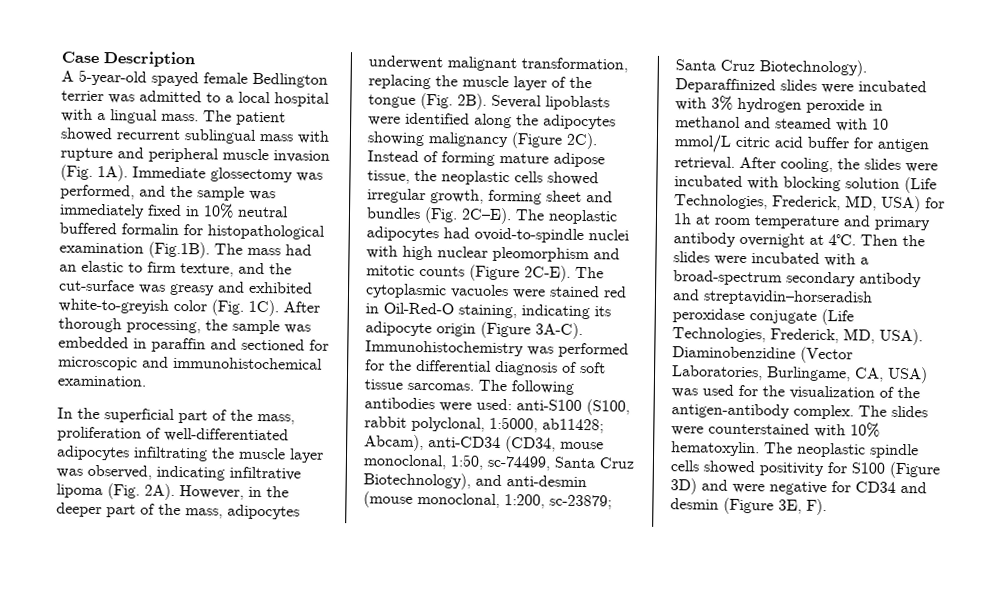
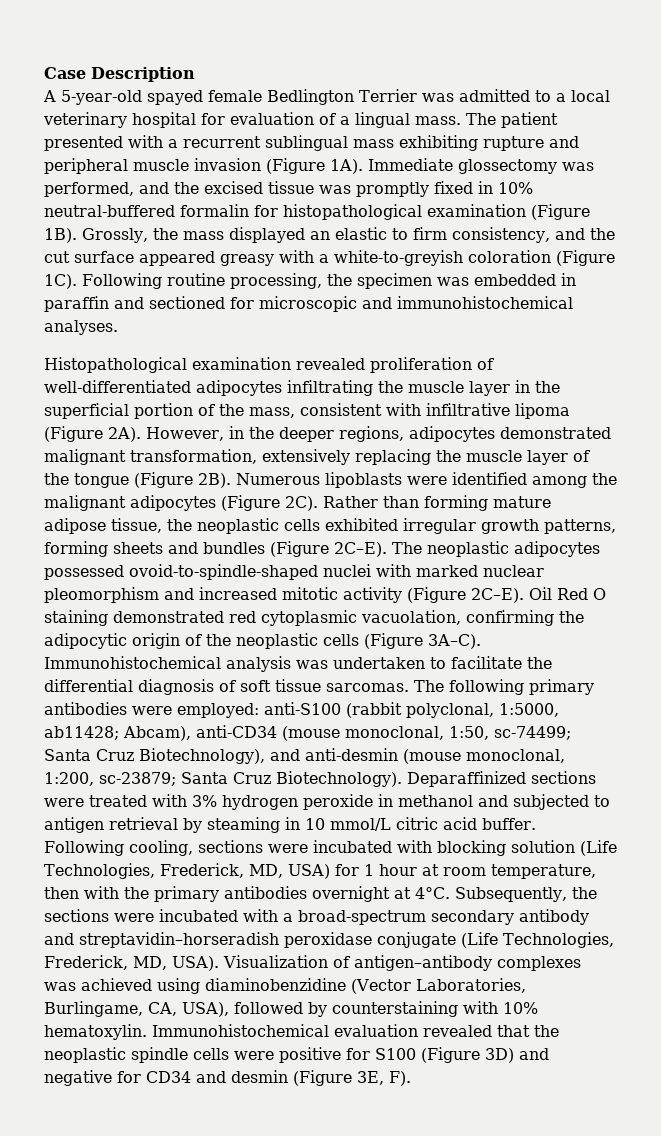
- A 5-year-old spayed female Bedlington terrier was admitted to a local hospital with a lingual mass.
+ A 5-year-old spayed female Bedlington Terrier was admitted to a local veterinary hospital for evaluation of a lingual mass.
- The patient showed recurrent sublingual mass with rupture and peripheral muscle invasion (Fig. 1A).
+ The patient presented with a recurrent sublingual mass exhibiting rupture and peripheral muscle invasion (Figure 1A).
- Immediate glossectomy was performed, and the sample was immediately fixed in 10% neutral buffered formalin for histopathological examination (Fig.1B). The mass had an elastic to firm texture, and the cut-surface was greasy and exhibited white-to-greyish color (Fig. 1C). After thorough processing, the sample was embedded in paraffin and sectioned for microscopic and immunohistochemical examination.
- In the superficial part of the mass, proliferation of well-differentiated adipocytes infiltrating the muscle layer was observed, indicating infiltrative lipoma (Fig. 2A).
+ Immediate glossectomy was performed, and the excised tissue was promptly fixed in 10% neutral-buffered formalin for histopathological examination (Figure 1B). Grossly, the mass displayed an elastic to firm consistency, and the cut surface appeared greasy with a white-to-greyish coloration (Figure 1C). Following routine processing, the specimen was embedded in paraffin and sectioned for microscopic and immunohistochemical analyses.
+ Histopathological examination revealed proliferation of well-differentiated adipocytes infiltrating the muscle layer in the superficial portion of the mass, consistent with infiltrative lipoma (Figure 2A).
- However, in the deeper part of the mass, adipocytes underwent malignant transformation, replacing the muscle layer of the tongue (Fig. 2B). Several lipoblasts were identified along the adipocytes showing malignancy (Figure 2C). Instead of forming mature adipose tissue, the neoplastic cells showed irregular growth, forming sheet and bundles (Fig. 2C–E).
+ However, in the deeper regions, adipocytes demonstrated malignant transformation, extensively replacing the muscle layer of the tongue (Figure 2B). Numerous lipoblasts were identified among the malignant adipocytes (Figure 2C). Rather than forming mature adipose tissue, the neoplastic cells exhibited irregular growth patterns, forming sheets and bundles (Figure 2C–E).
- The neoplastic adipocytes had ovoid-to-spindle nuclei with high nuclear pleomorphism and mitotic counts (Figure 2C-E). The cytoplasmic vacuoles were stained red in Oil-Red-O staining, indicating its adipocyte origin (Figure 3A-C). Immunohistochemistry was performed for the differential diagnosis of soft tissue sarcomas.
+ The neoplastic adipocytes possessed ovoid-to-spindle-shaped nuclei with marked nuclear pleomorphism and increased mitotic activity (Figure 2C–E). Oil Red O staining demonstrated red cytoplasmic vacuolation, confirming the adipocytic origin of the neoplastic cells (Figure 3A–C). Immunohistochemical analysis was undertaken to facilitate the differential diagnosis of soft tissue sarcomas.
- The following antibodies were used: anti-S100 (S100, rabbit polyclonal, 1:5000, ab11428; Abcam), anti-CD34 (CD34, mouse monoclonal, 1:50, sc-74499, Santa Cruz Biotechnology), and anti-desmin (mouse monoclonal, 1:200, sc-23879; Santa Cruz Biotechnology).
+ The following primary antibodies were employed: anti-S100 (rabbit polyclonal, 1:5000, ab11428; Abcam), anti-CD34 (mouse monoclonal, 1:50, sc-74499; Santa Cruz Biotechnology), and anti-desmin (mouse monoclonal, 1:200, sc-23879; Santa Cruz Biotechnology).
- Deparaffinized slides were incubated with 3% hydrogen peroxide in methanol and steamed with 10 mmol/L citric acid buffer for antigen retrieval. After cooling, the slides were incubated with blocking solution (Life Technologies, Frederick, MD, USA) for 1h at room temperature and primary antibody overnight at 4℃. Then the slides were incubated with a broad-spectrum secondary antibody and streptavidin–horseradish peroxidase conjugate (Life Technologies, Frederick, MD, USA).
+ Deparaffinized sections were treated with 3% hydrogen peroxide in methanol and subjected to antigen retrieval by steaming in 10 mmol/L citric acid buffer. Following cooling, sections were incubated with blocking solution (Life Technologies, Frederick, MD, USA) for 1 hour at room temperature, then with the primary antibodies overnight at 4°C. Subsequently, the sections were incubated with a broad-spectrum secondary antibody and streptavidin–horseradish peroxidase conjugate (Life Technologies, Frederick, MD, USA).
- Diaminobenzidine (Vector Laboratories, Burlingame, CA, USA) was used for the visualization of the antigen-antibody complex. The slides were counterstained with 10% hematoxylin. The neoplastic spindle cells showed positivity for S100 (Figure 3D) and were negative for CD34 and desmin (Figure 3E, F).
+ Visualization of antigen–antibody complexes was achieved using diaminobenzidine (Vector Laboratories, Burlingame, CA, USA), followed by counterstaining with 10% hematoxylin. Immunohistochemical evaluation revealed that the neoplastic spindle cells were positive for S100 (Figure 3D) and negative for CD34 and desmin (Figure 3E, F).

